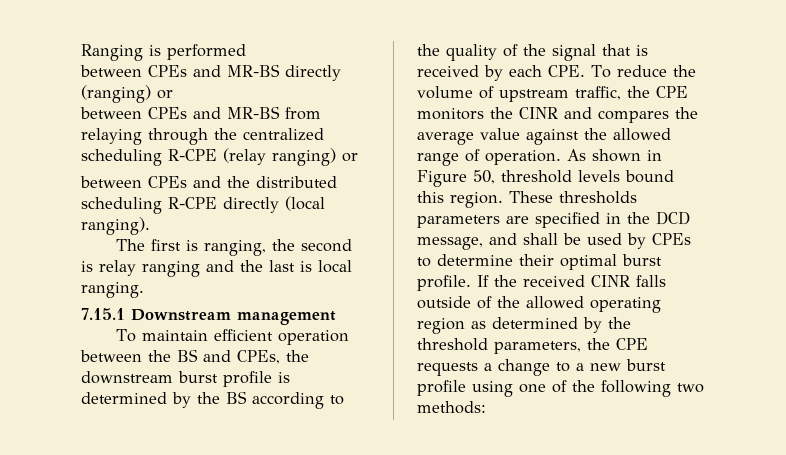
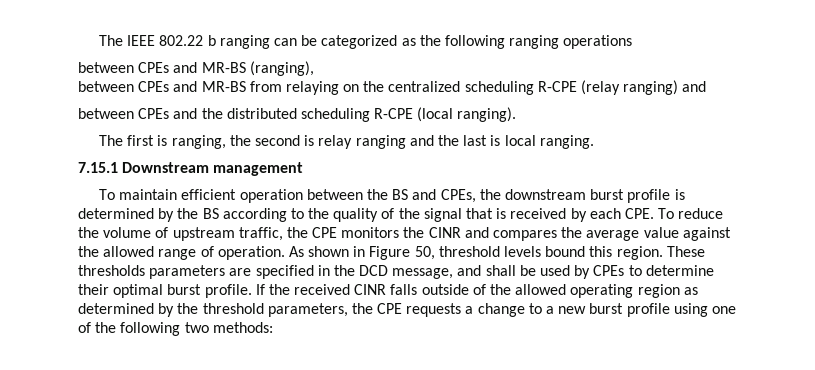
- Ranging is performed
- between CPEs and MR-BS directly (ranging) or
+ The IEEE 802.22 b ranging can be categorized as the following ranging operations
+ between CPEs and MR-BS (ranging),
- between CPEs and MR-BS from relaying through the centralized scheduling R-CPE (relay ranging) or
+ between CPEs and MR-BS from relaying on the centralized scheduling R-CPE (relay ranging) and
- between CPEs and the distributed scheduling R-CPE directly (local ranging).
+ between CPEs and the distributed scheduling R-CPE (local ranging).

